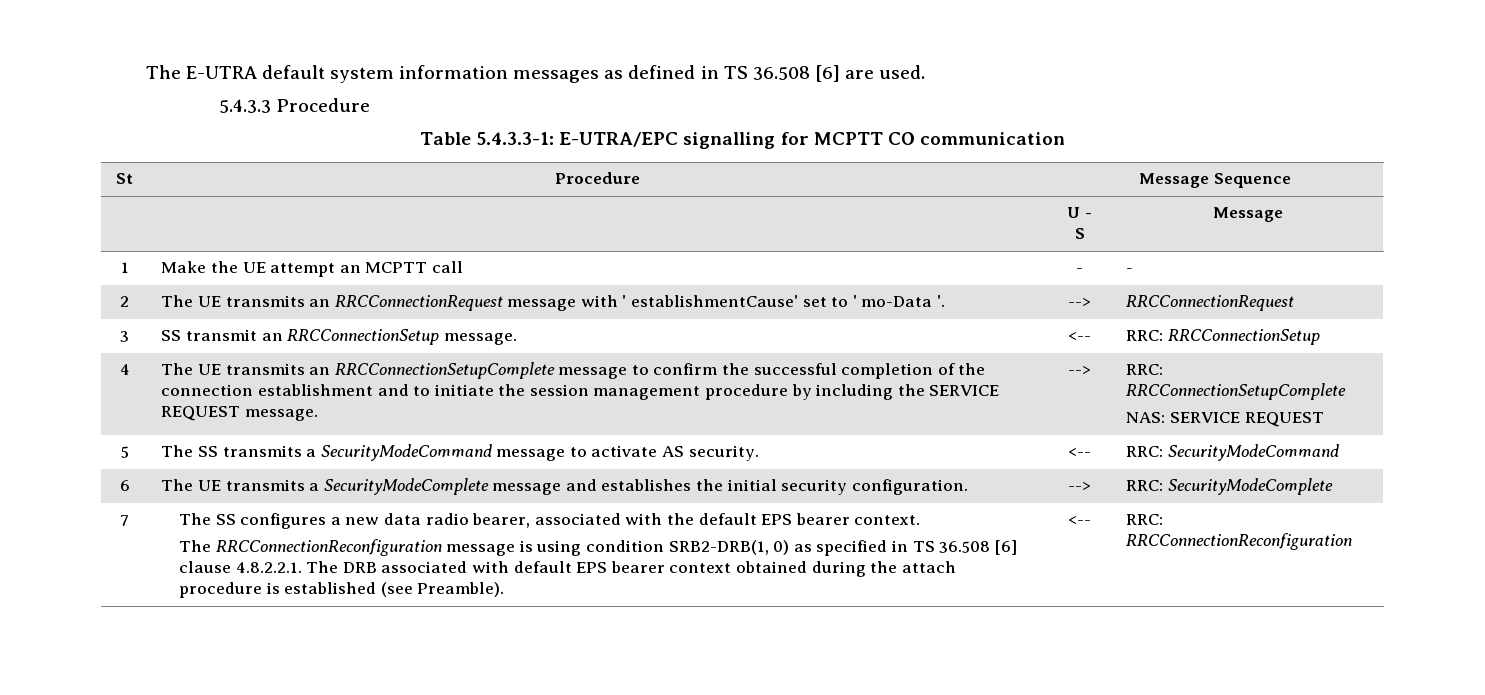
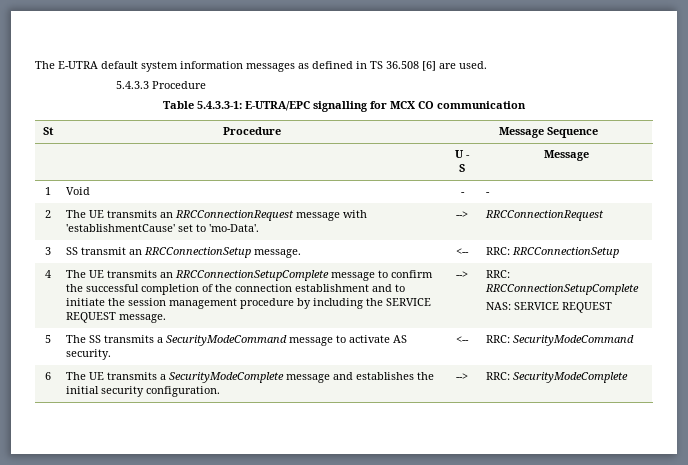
- Table 5.4.3.3-1: E-UTRA/EPC signalling for MCPTT CO communication
+ Table 5.4.3.3-1: E-UTRA/EPC signalling for MCX CO communication
- 1 | Make the UE attempt an MCPTT call | - | -
+ 1 | Void | - | -
- 2 | The UE transmits an RRCConnectionRequest message with ' establishmentCause' set to ' mo-Data '. | --> | RRCConnectionRequest
+ 2 | The UE transmits an RRCConnectionRequest message with 'establishmentCause' set to 'mo-Data'. | --> | RRCConnectionRequest
- 7 | The SS configures a new data radio bearer, associated with the default EPS bearer context.
- The RRCConnectionReconfiguration message is using condition SRB2-DRB(1, 0) as specified in TS 36.508 [6] clause 4.8.2.2.1. The DRB associated with default EPS bearer context obtained during the attach procedure is established (see Preamble). | <-- | RRC: RRCConnectionReconfiguration

